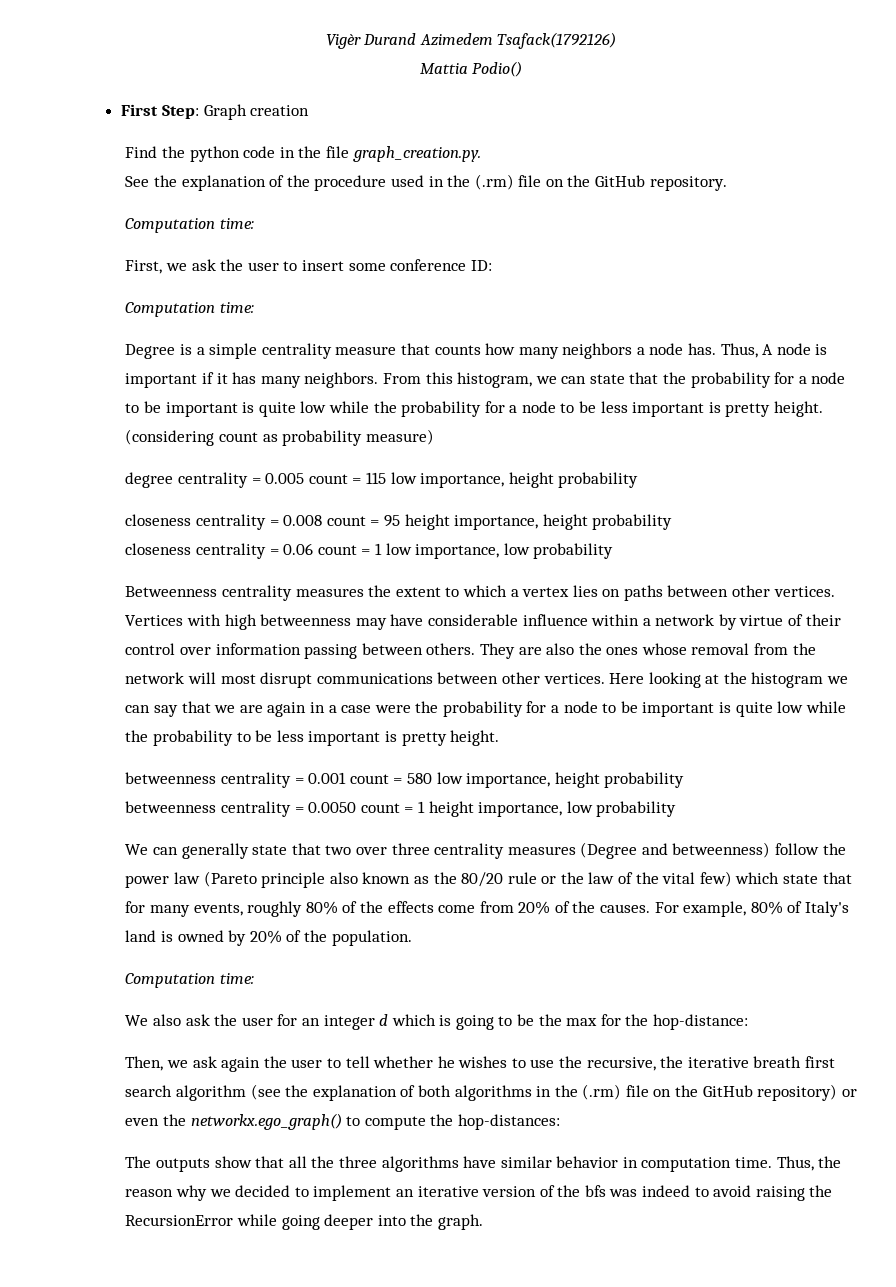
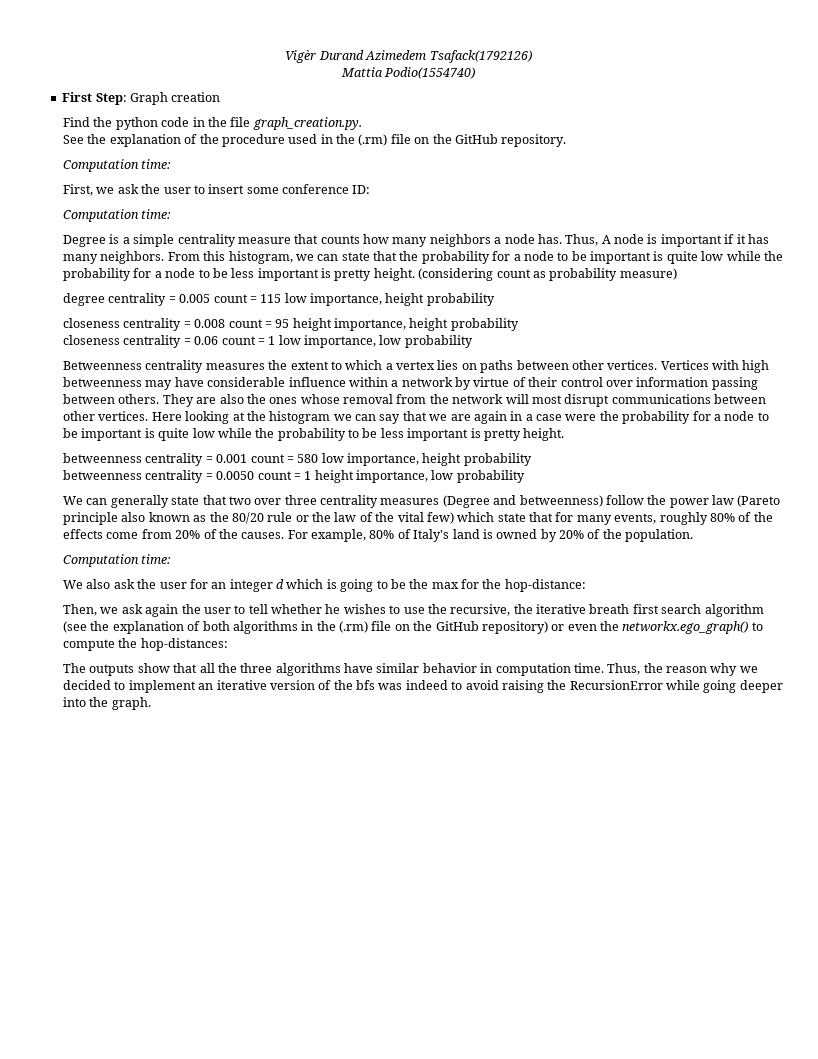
- Mattia Podio()
+ Mattia Podio(1554740)

